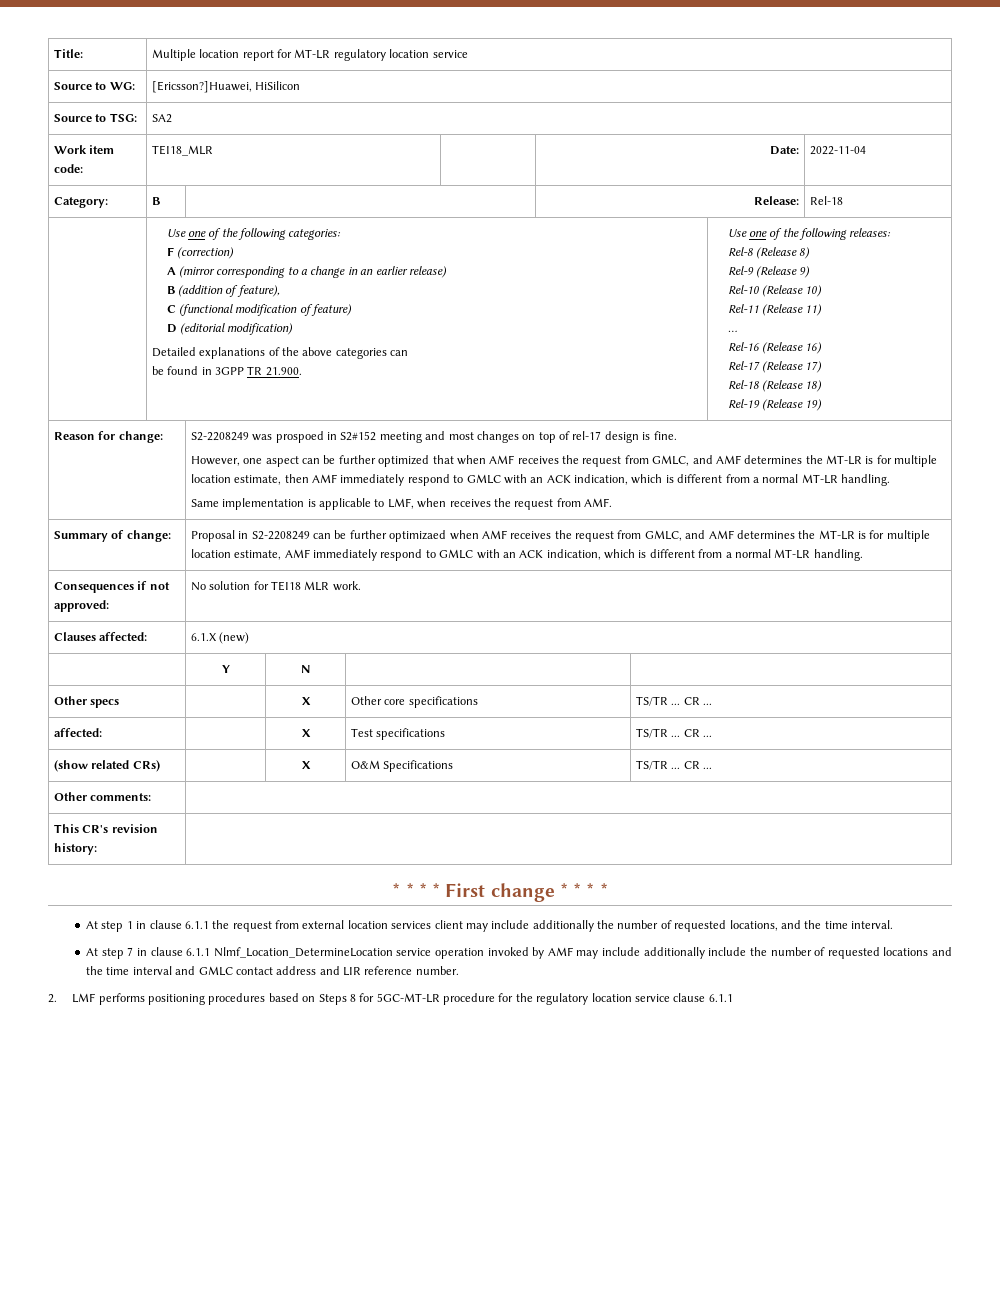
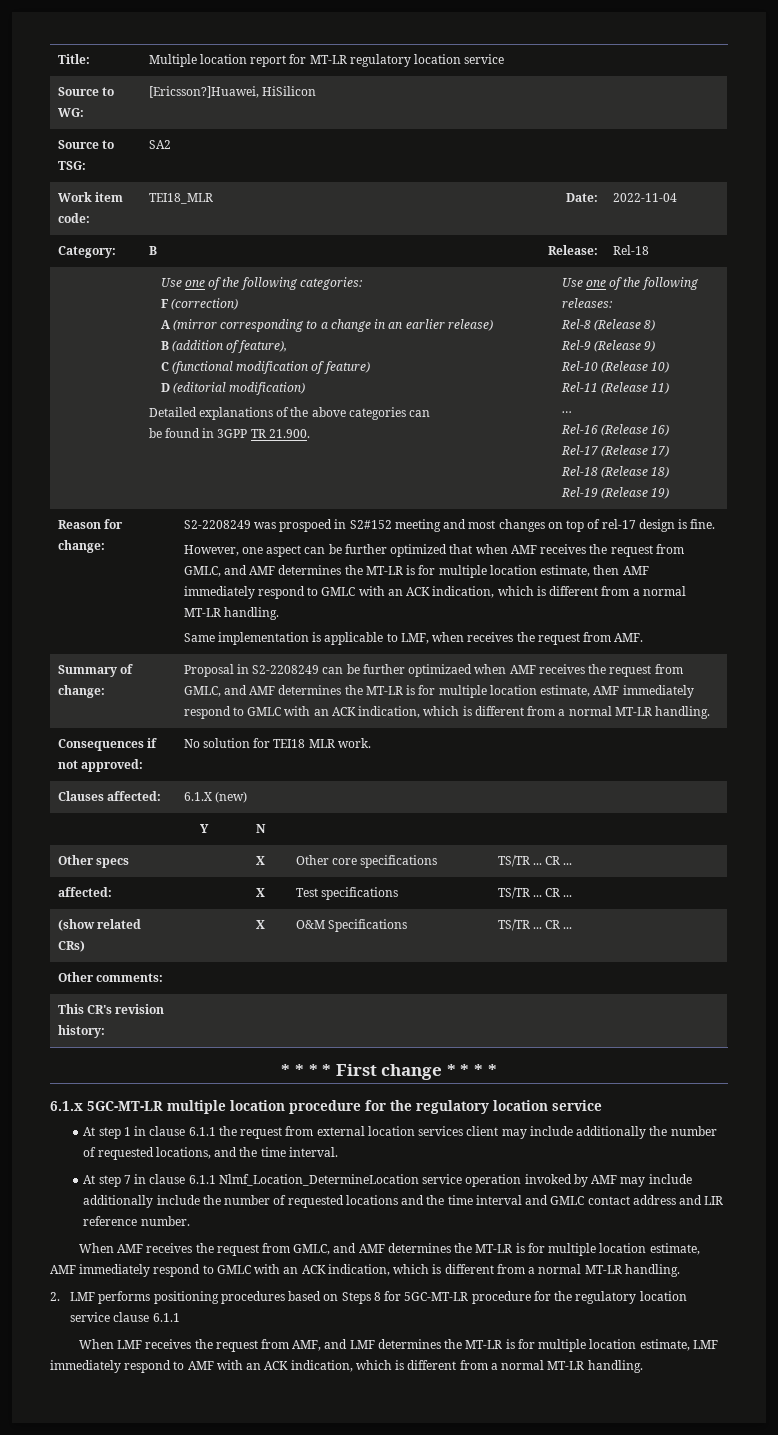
+ 6.1.x 5GC-MT-LR multiple location procedure for the regulatory location service
+ When AMF receives the request from GMLC, and AMF determines the MT-LR is for multiple location estimate, AMF immediately respond to GMLC with an ACK indication, which is different from a normal MT-LR handling.
+ When LMF receives the request from AMF, and LMF determines the MT-LR is for multiple location estimate, LMF immediately respond to AMF with an ACK indication, which is different from a normal MT-LR handling.

